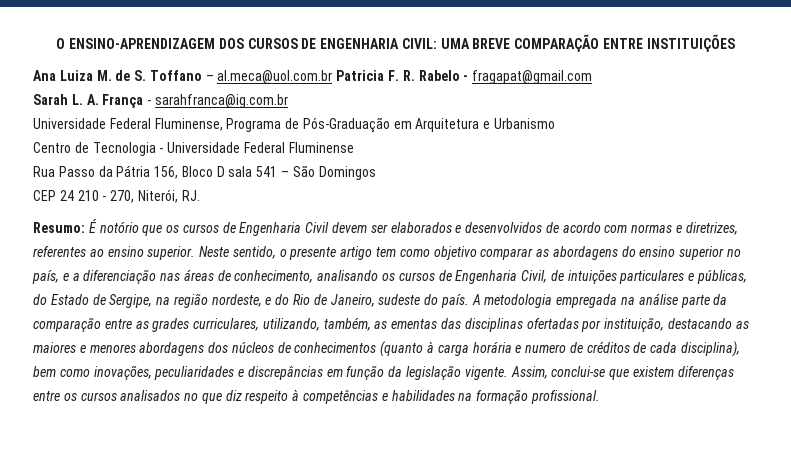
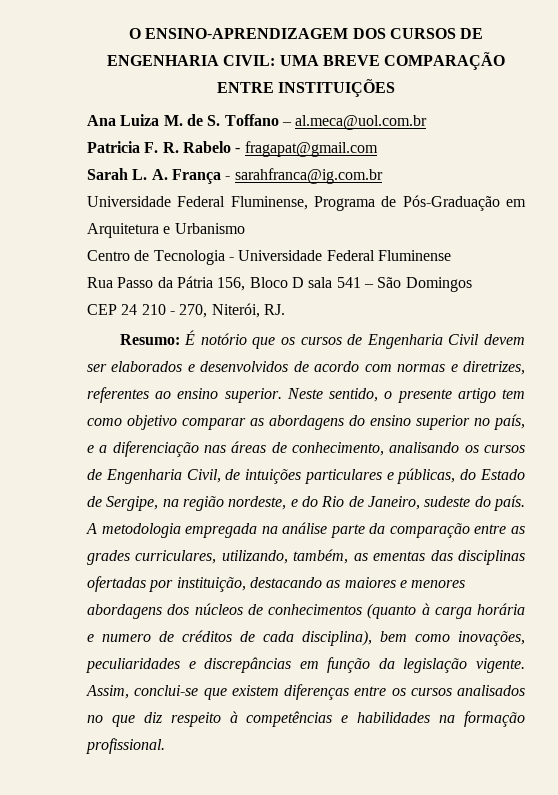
- Ana Luiza M. de S. Toffano – al.meca@uol.com.br Patricia F. R. Rabelo - fragapat@gmail.com
+ Ana Luiza M. de S. Toffano – al.meca@uol.com.br
+ Patricia F. R. Rabelo - fragapat@gmail.com

